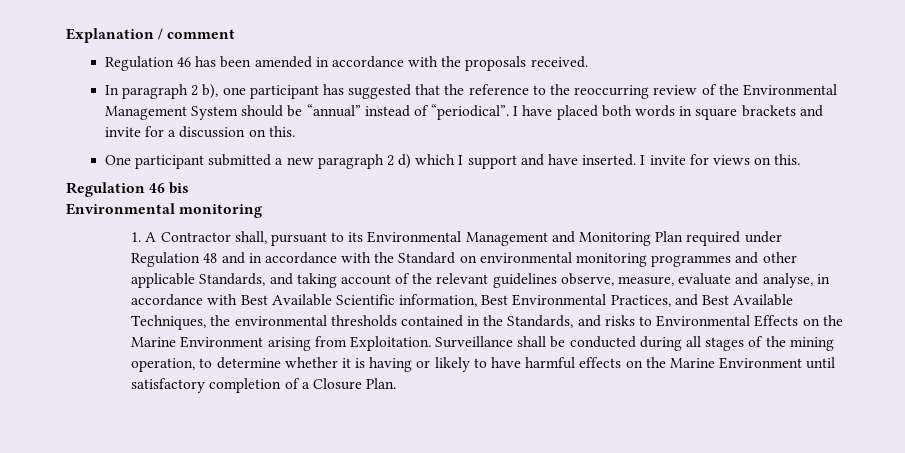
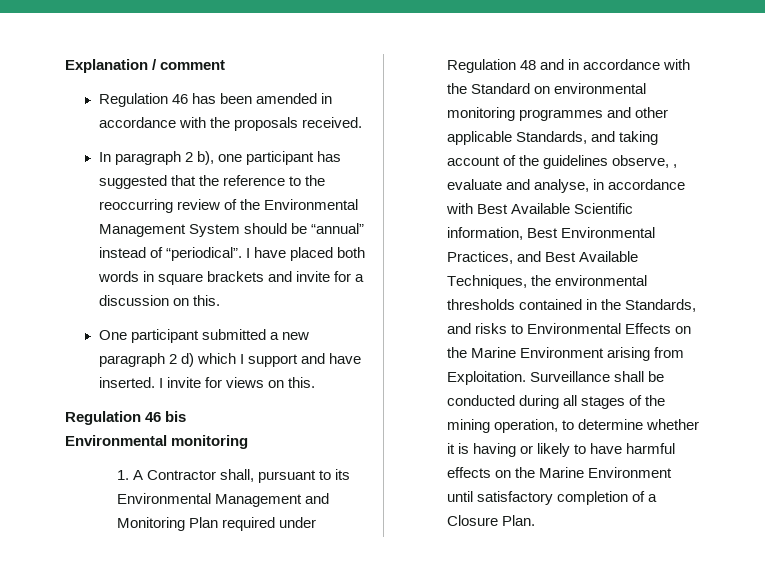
- 1. A Contractor shall, pursuant to its Environmental Management and Monitoring Plan required under Regulation 48 and in accordance with the Standard on environmental monitoring programmes and other applicable Standards, and taking account of the relevant guidelines observe, measure, evaluate and analyse, in accordance with Best Available Scientific information, Best Environmental Practices, and Best Available Techniques, the environmental thresholds contained in the Standards, and risks to Environmental Effects on the Marine Environment arising from Exploitation.
+ 1. A Contractor shall, pursuant to its Environmental Management and Monitoring Plan required under Regulation 48 and in accordance with the Standard on environmental monitoring programmes and other applicable Standards, and taking account of the guidelines observe, , evaluate and analyse, in accordance with Best Available Scientific information, Best Environmental Practices, and Best Available Techniques, the environmental thresholds contained in the Standards, and risks to Environmental Effects on the Marine Environment arising from Exploitation.

